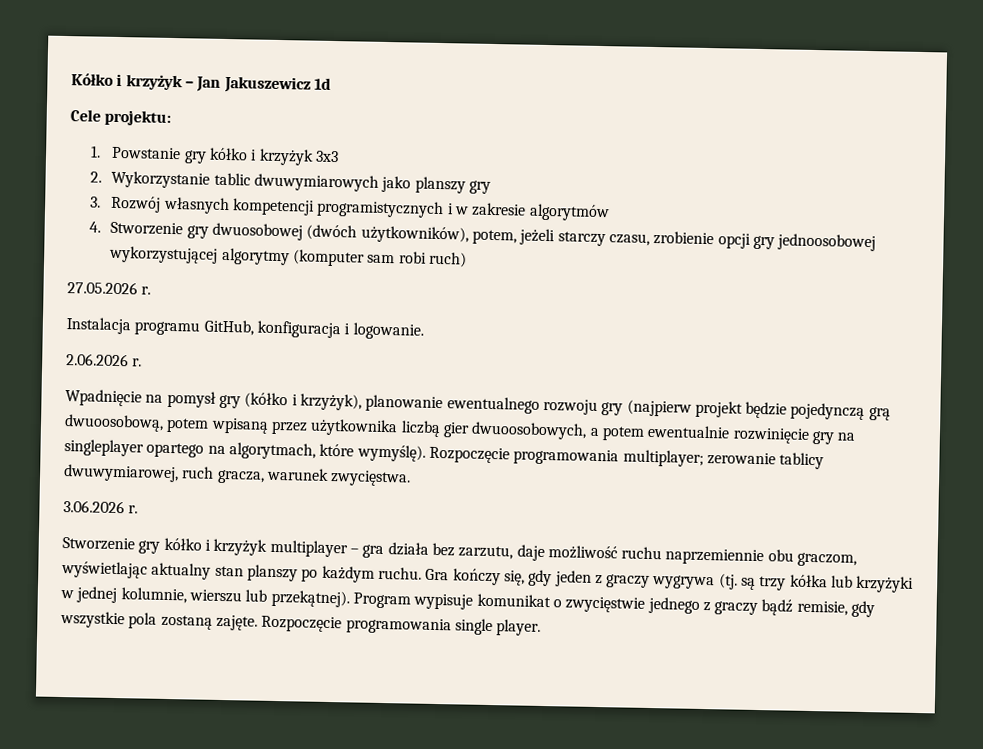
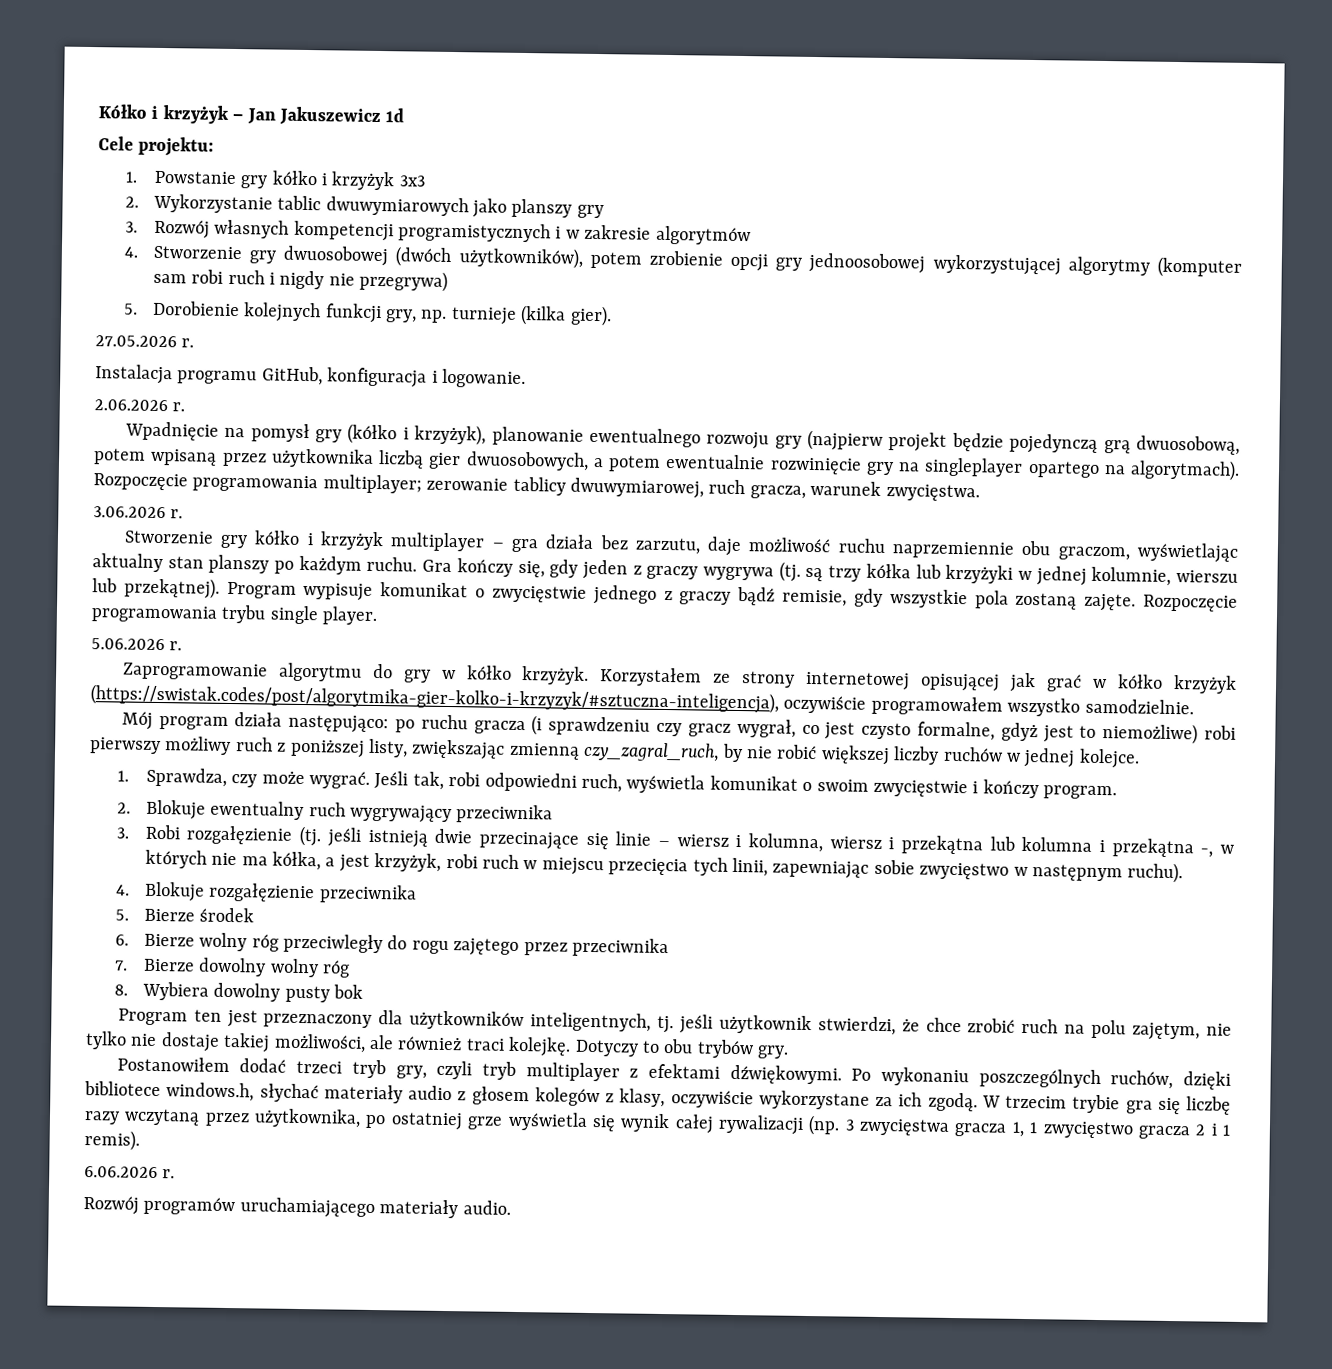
- 4. Stworzenie gry dwuosobowej (dwóch użytkowników), potem, jeżeli starczy czasu, zrobienie opcji gry jednoosobowej wykorzystującej algorytmy (komputer sam robi ruch)
+ 4. Stworzenie gry dwuosobowej (dwóch użytkowników), potem zrobienie opcji gry jednoosobowej wykorzystującej algorytmy (komputer sam robi ruch i nigdy nie przegrywa)
+ 5. Dorobienie kolejnych funkcji gry, np. turnieje (kilka gier).
- Wpadnięcie na pomysł gry (kółko i krzyżyk), planowanie ewentualnego rozwoju gry (najpierw projekt będzie pojedynczą grą dwuoosobową, potem wpisaną przez użytkownika liczbą gier dwuoosobowych, a potem ewentualnie rozwinięcie gry na singleplayer opartego na algorytmach, które wymyślę).
+ Wpadnięcie na pomysł gry (kółko i krzyżyk), planowanie ewentualnego rozwoju gry (najpierw projekt będzie pojedynczą grą dwuosobową, potem wpisaną przez użytkownika liczbą gier dwuosobowych, a potem ewentualnie rozwinięcie gry na singleplayer opartego na algorytmach).
- Rozpoczęcie programowania single player.
+ Rozpoczęcie programowania trybu single player.
+ 5.06.2026 r.
+ Zaprogramowanie algorytmu do gry w kółko krzyżyk. Korzystałem ze strony internetowej opisującej jak grać w kółko krzyżyk (https://swistak.codes/post/algorytmika-gier-kolko-i-krzyzyk/#sztuczna-inteligencja), oczywiście programowałem wszystko samodzielnie.
+ Mój program działa następująco: po ruchu gracza (i sprawdzeniu czy gracz wygrał, co jest czysto formalne, gdyż jest to niemożliwe) robi pierwszy możliwy ruch z poniższej listy, zwiększając zmienną czy_zagral_ruch, by nie robić większej liczby ruchów w jednej kolejce.
+ 1. Sprawdza, czy może wygrać. Jeśli tak, robi odpowiedni ruch, wyświetla komunikat o swoim zwycięstwie i kończy program.
+ 2. Blokuje ewentualny ruch wygrywający przeciwnika
+ 3. Robi rozgałęzienie (tj. jeśli istnieją dwie przecinające się linie – wiersz i kolumna, wiersz i przekątna lub kolumna i przekątna -, w których nie ma kółka, a jest krzyżyk, robi ruch w miejscu przecięcia tych linii, zapewniając sobie zwycięstwo w następnym ruchu).
+ 4. Blokuje rozgałęzienie przeciwnika
+ 5. Bierze środek
+ 6. Bierze wolny róg przeciwległy do rogu zajętego przez przeciwnika
+ 7. Bierze dowolny wolny róg
+ 8. Wybiera dowolny pusty bok
+ Program ten jest przeznaczony dla użytkowników inteligentnych, tj. jeśli użytkownik stwierdzi, że chce zrobić ruch na polu zajętym, nie tylko nie dostaje takiej możliwości, ale również traci kolejkę. Dotyczy to obu trybów gry.
+ Postanowiłem dodać trzeci tryb gry, czyli tryb multiplayer z efektami dźwiękowymi. Po wykonaniu poszczególnych ruchów, dzięki bibliotece windows.h, słychać materiały audio z głosem kolegów z klasy, oczywiście wykorzystane za ich zgodą. W trzecim trybie gra się liczbę razy wczytaną przez użytkownika, po ostatniej grze wyświetla się wynik całej rywalizacji (np. 3 zwycięstwa gracza 1, 1 zwycięstwo gracza 2 i 1 remis).
+ 6.06.2026 r.
+ Rozwój programów uruchamiającego materiały audio.

